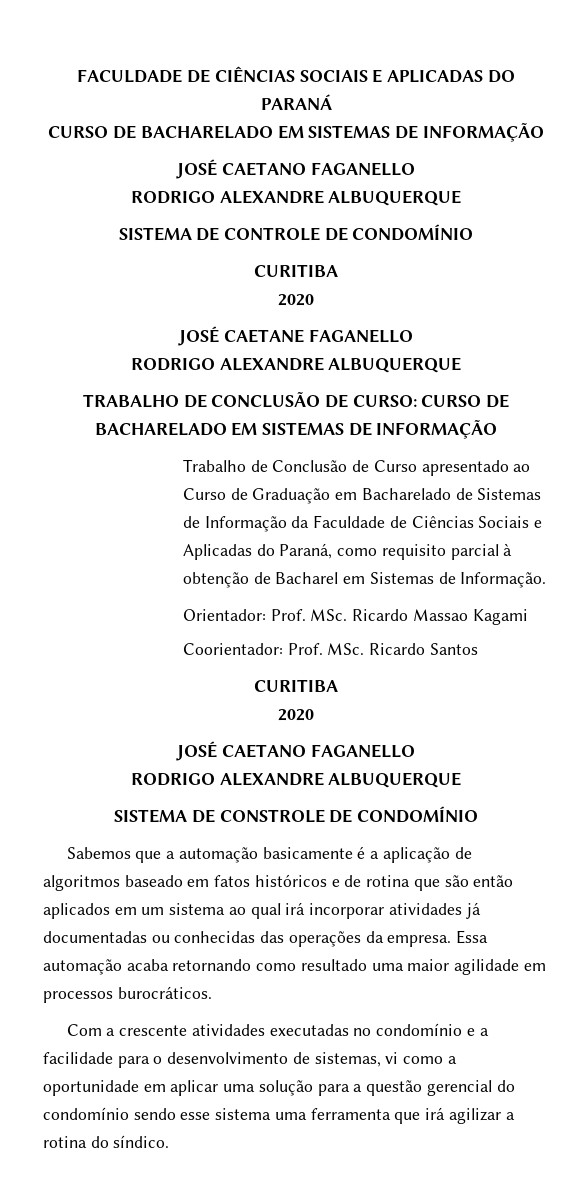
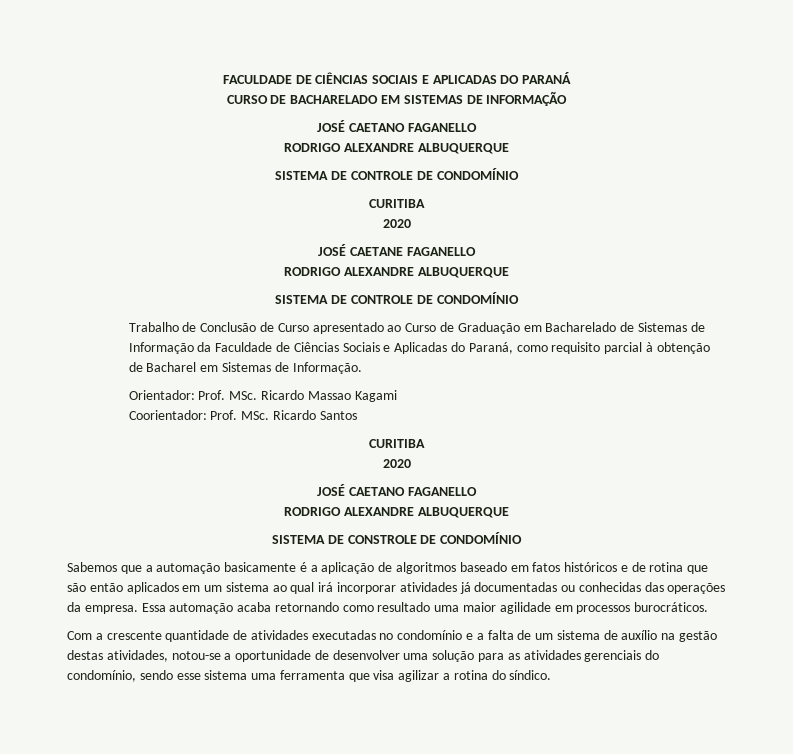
  JOSÉ CAETANE FAGANELLO
  RODRIGO ALEXANDRE ALBUQUERQUE
- TRABALHO DE CONCLUSÃO DE CURSO: CURSO DE BACHARELADO EM SISTEMAS DE INFORMAÇÃO
+ SISTEMA DE CONTROLE DE CONDOMÍNIO
- Com a crescente atividades executadas no condomínio e a facilidade para o desenvolvimento de sistemas, vi como a oportunidade em aplicar uma solução para a questão gerencial do condomínio sendo esse sistema uma ferramenta que irá agilizar a rotina do síndico.
+ Com a crescente quantidade de atividades executadas no condomínio e a falta de um sistema de auxílio na gestão destas atividades, notou-se a oportunidade de desenvolver uma solução para as atividades gerenciais do condomínio, sendo esse sistema uma ferramenta que visa agilizar a rotina do síndico.

